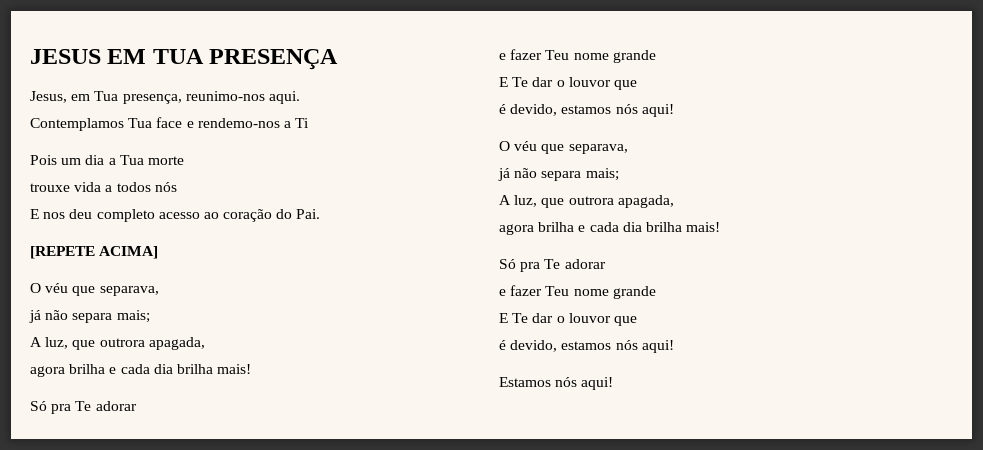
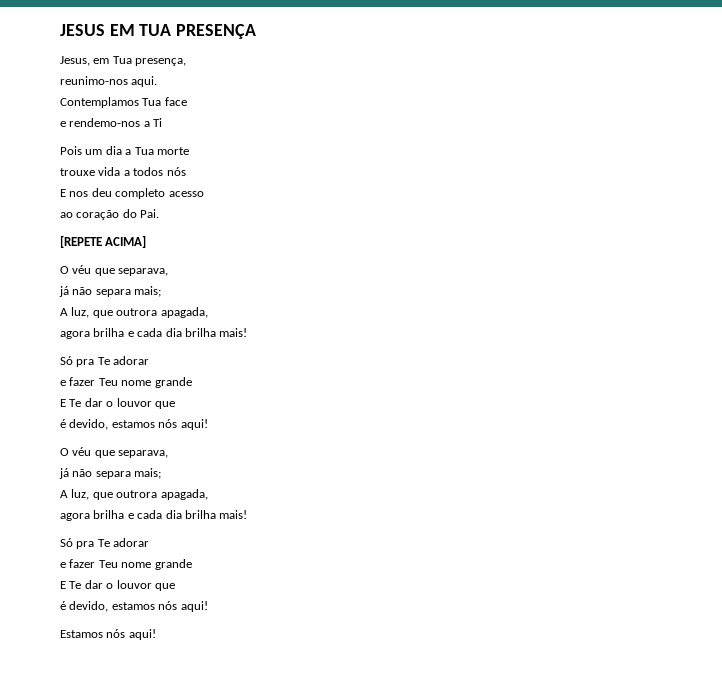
- Jesus, em Tua presença, reunimo-nos aqui.
+ Jesus, em Tua presença,
+ reunimo-nos aqui.
- Contemplamos Tua face e rendemo-nos a Ti
+ Contemplamos Tua face
+ e rendemo-nos a Ti
- E nos deu completo acesso ao coração do Pai.
+ E nos deu completo acesso
+ ao coração do Pai.

